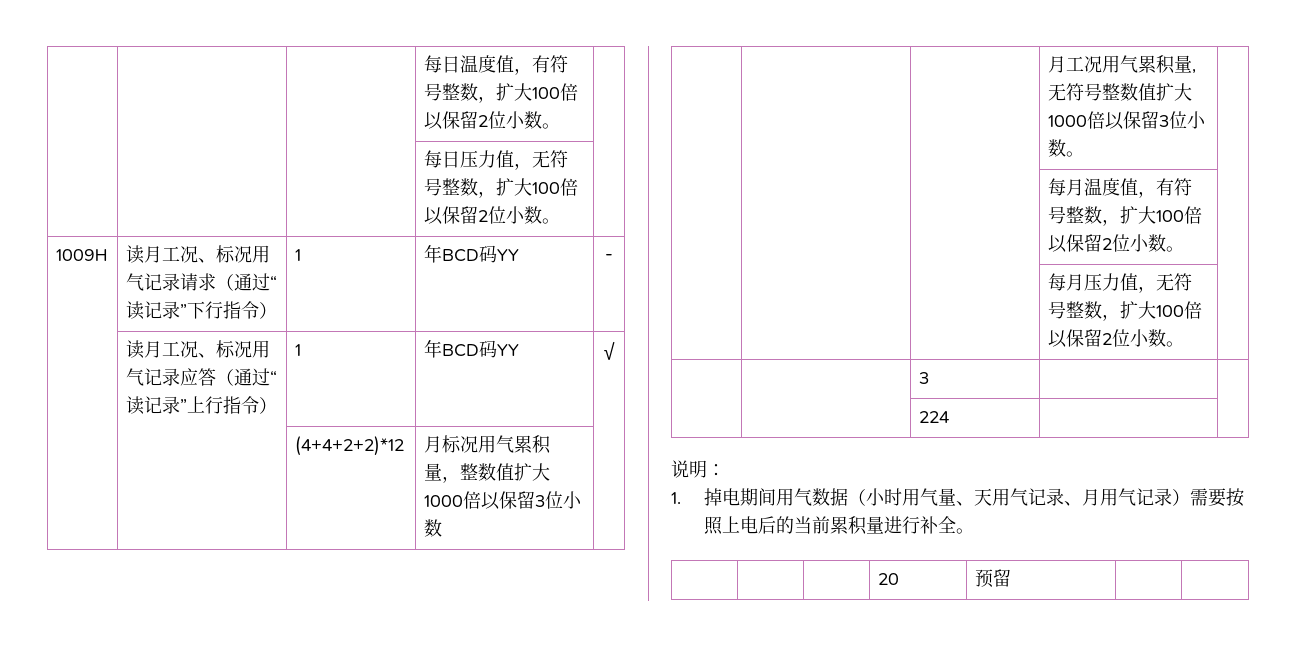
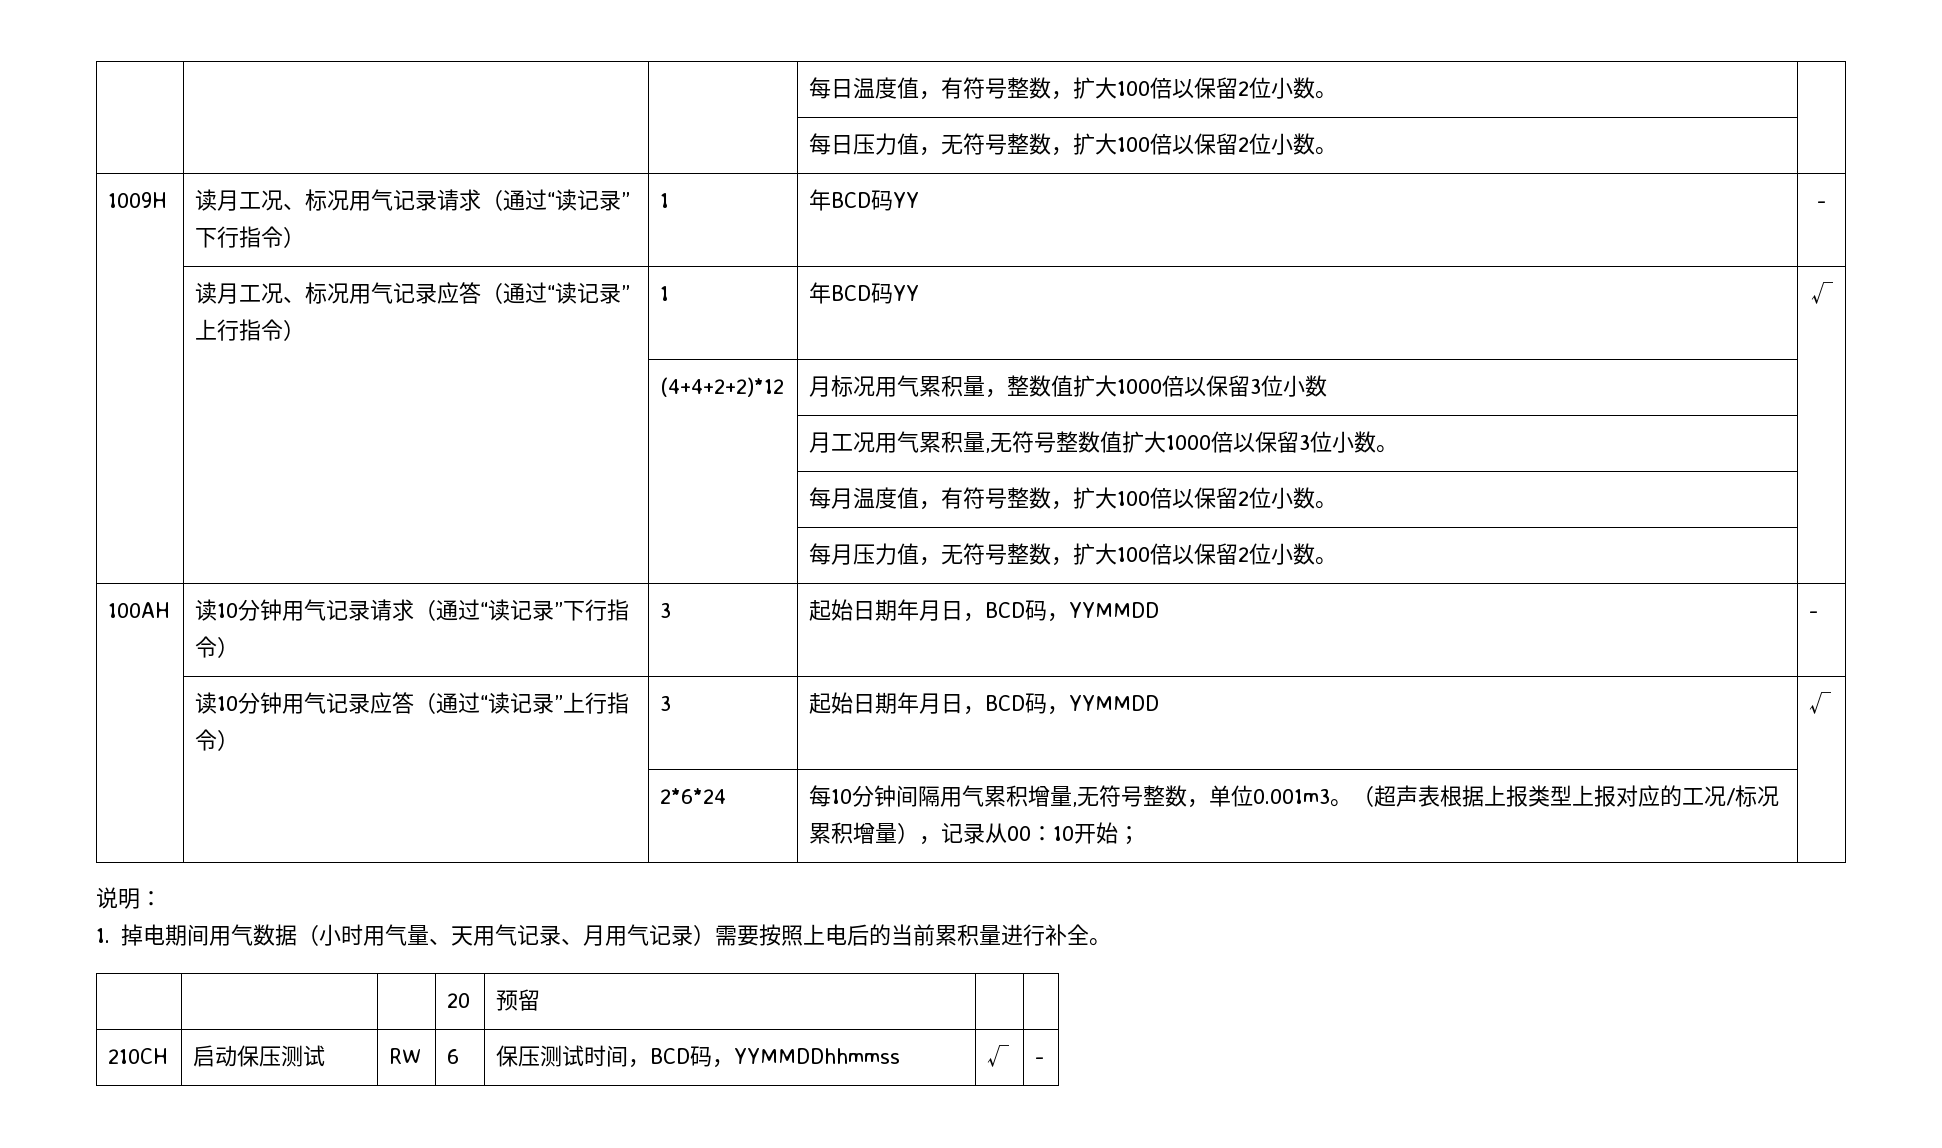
- | | 3 | |
- | | 224 | |
+ 100AH | 读10分钟用气记录请求（通过“读记录”下行指令） | 3 | 起始日期年月日，BCD码，YYMMDD | -
+ | 读10分钟用气记录应答（通过“读记录”上行指令） | 3 | 起始日期年月日，BCD码，YYMMDD | √
+ | | 2*6*24 | 每10分钟间隔用气累积增量,无符号整数，单位0.001m3。（超声表根据上报类型上报对应的工况/标况累积增量），记录从00：10开始； |
+ 210CH | 启动保压测试 | RW | 6 | 保压测试时间，BCD码，YYMMDDhhmmss | √ | -

